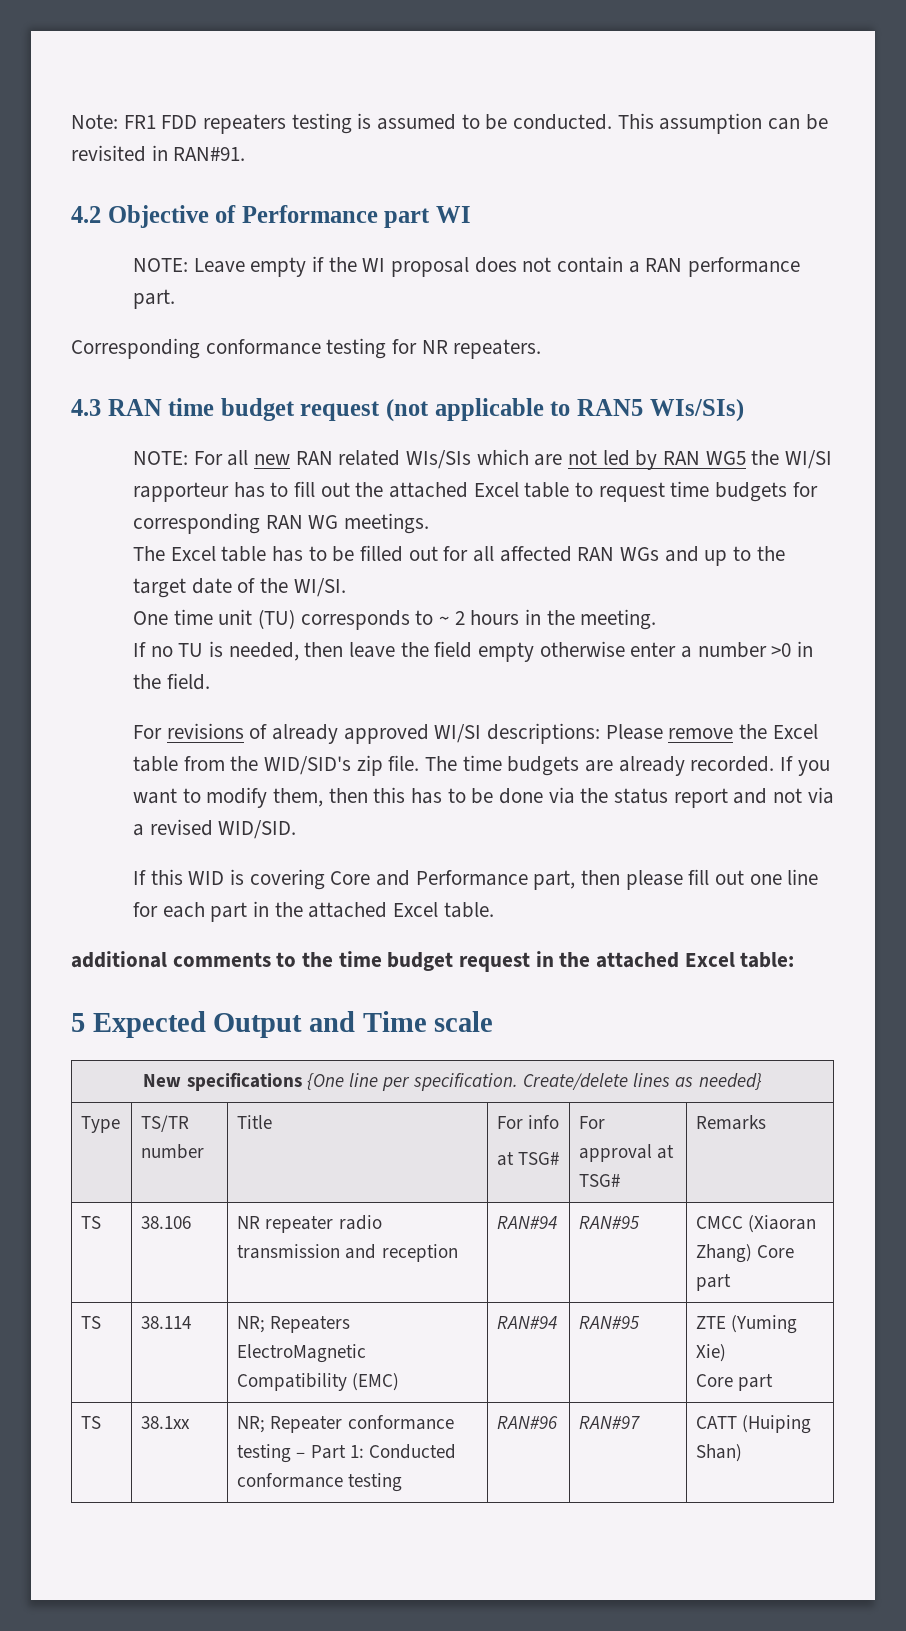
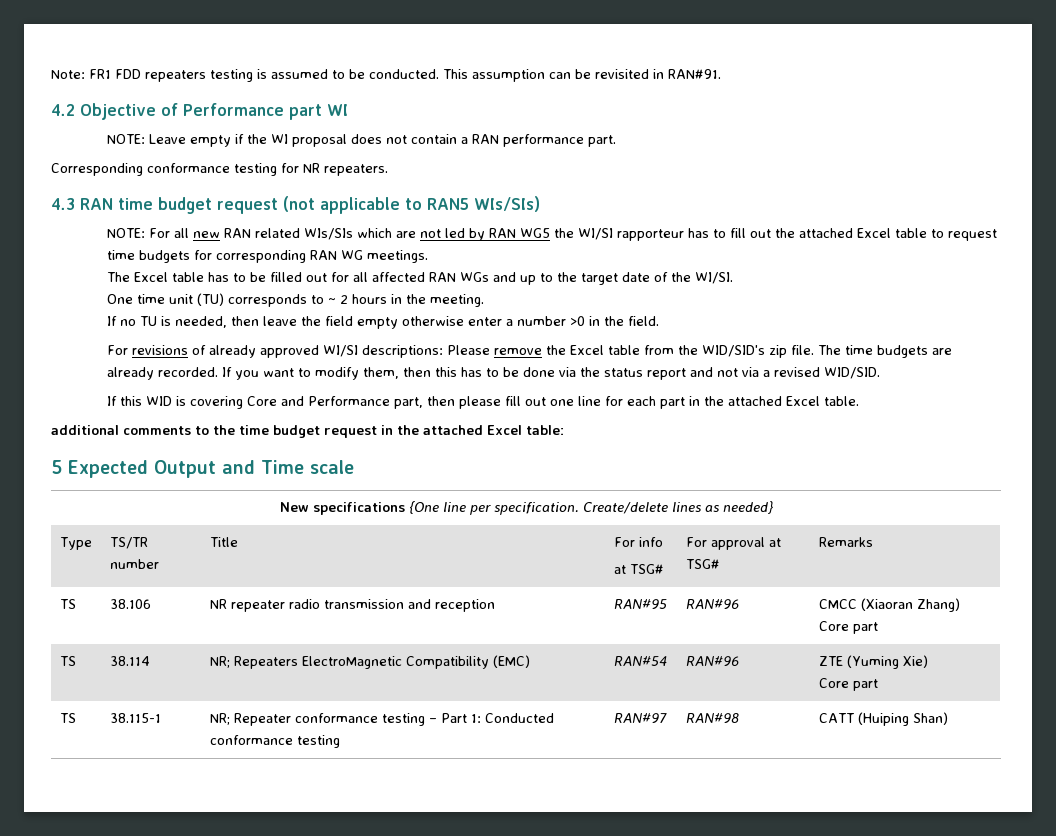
- TS | 38.106 | NR repeater radio transmission and reception | RAN#94 | RAN#95 | CMCC (Xiaoran Zhang) Core part
+ TS | 38.106 | NR repeater radio transmission and reception | RAN#95 | RAN#96 | CMCC (Xiaoran Zhang) Core part
- TS | 38.114 | NR; Repeaters ElectroMagnetic Compatibility (EMC) | RAN#94 | RAN#95 | ZTE (Yuming Xie)
+ TS | 38.114 | NR; Repeaters ElectroMagnetic Compatibility (EMC) | RAN#54 | RAN#96 | ZTE (Yuming Xie)
- TS | 38.1xx | NR; Repeater conformance testing – Part 1: Conducted conformance testing | RAN#96 | RAN#97 | CATT (Huiping Shan)
+ TS | 38.115-1 | NR; Repeater conformance testing – Part 1: Conducted conformance testing | RAN#97 | RAN#98 | CATT (Huiping Shan)

